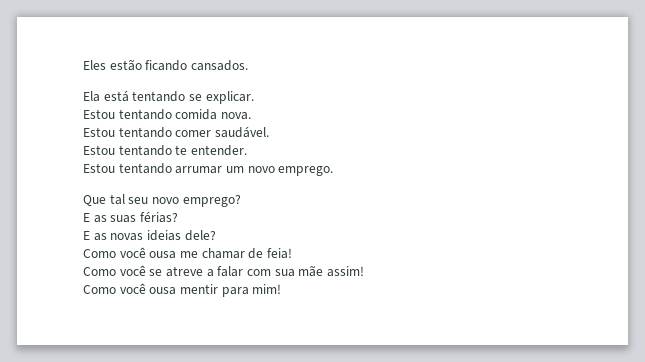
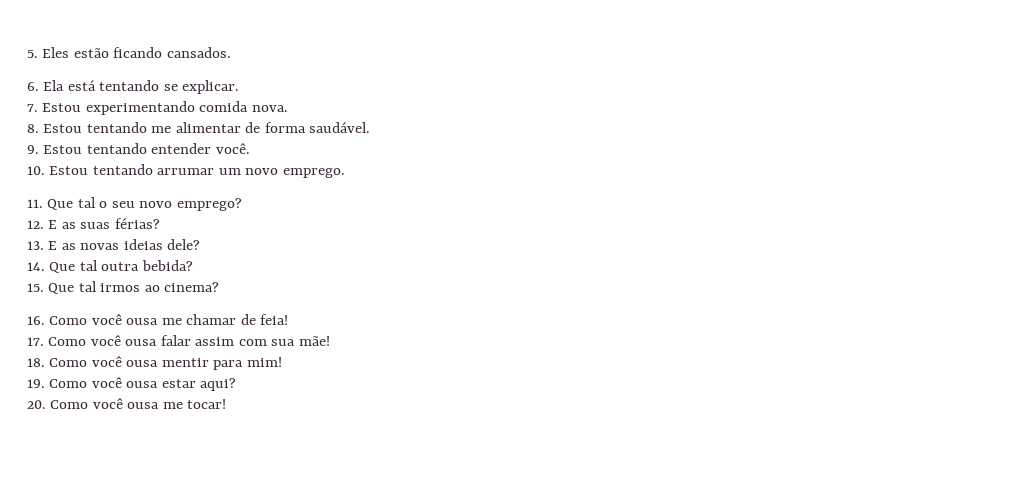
- Eles estão ficando cansados.
+ 5. Eles estão ficando cansados.
- Ela está tentando se explicar.
+ 6. Ela está tentando se explicar.
- Estou tentando comida nova.
+ 7. Estou experimentando comida nova.
- Estou tentando comer saudável.
+ 8. Estou tentando me alimentar de forma saudável.
- Estou tentando te entender.
- Estou tentando arrumar um novo emprego.
+ 9. Estou tentando entender você.
+ 10. Estou tentando arrumar um novo emprego.
- Que tal seu novo emprego?
+ 11. Que tal o seu novo emprego?
- E as suas férias?
+ 12. E as suas férias?
- E as novas ideias dele?
+ 13. E as novas ideias dele?
- Como você ousa me chamar de feia!
+ 14. Que tal outra bebida?
+ 15. Que tal irmos ao cinema?
+ 16. Como você ousa me chamar de feia!
- Como você se atreve a falar com sua mãe assim!
- Como você ousa mentir para mim!
+ 17. Como você ousa falar assim com sua mãe!
+ 18. Como você ousa mentir para mim!
+ 19. Como você ousa estar aqui?
+ 20. Como você ousa me tocar!

